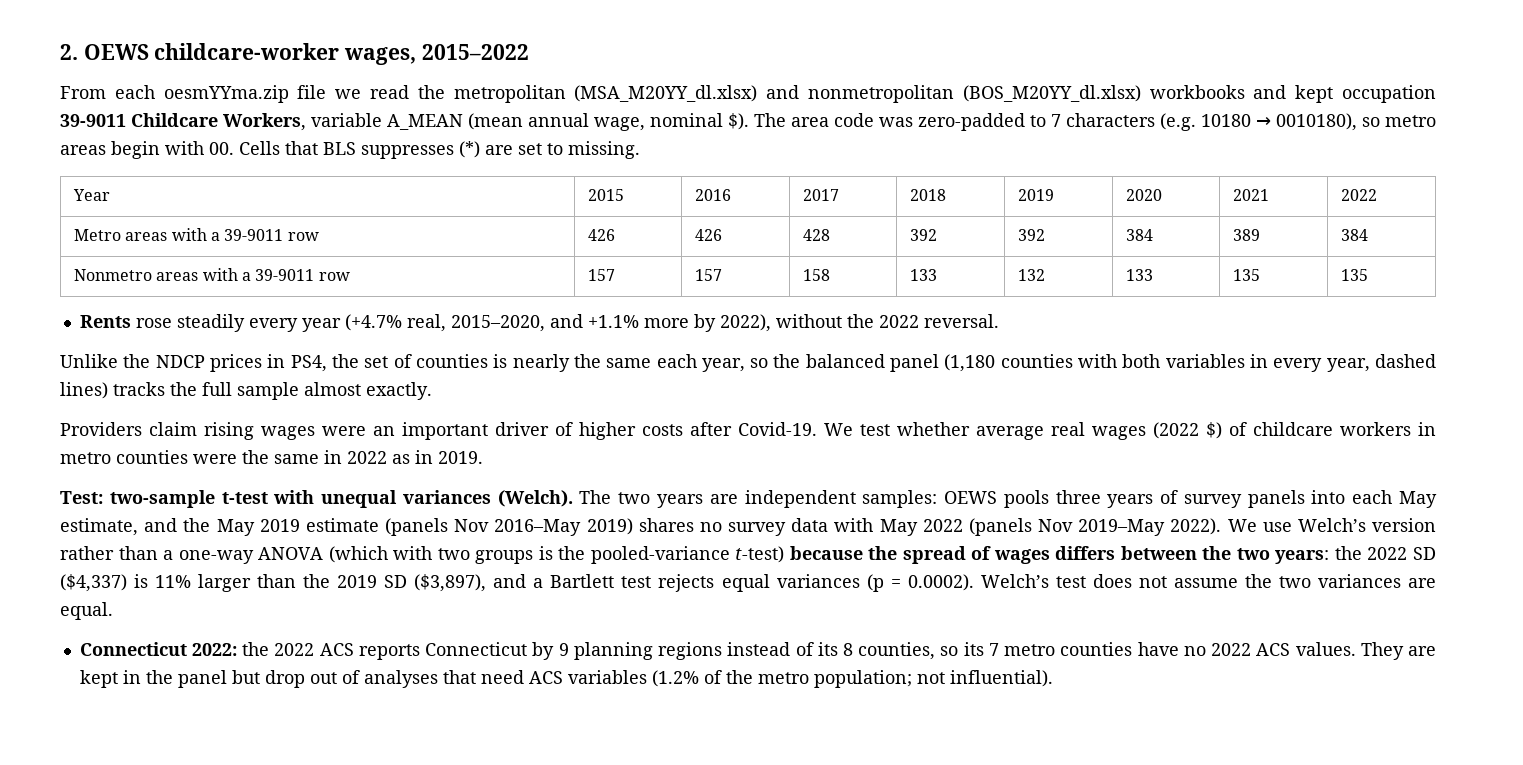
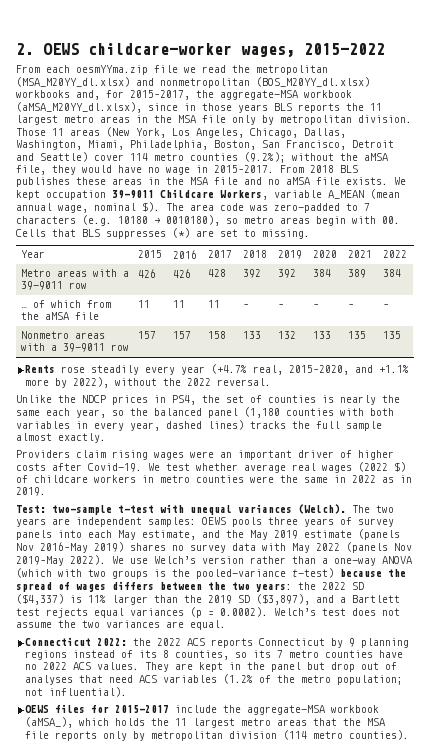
- From each oesmYYma.zip file we read the metropolitan (MSA_M20YY_dl.xlsx) and nonmetropolitan (BOS_M20YY_dl.xlsx) workbooks and kept occupation 39-9011 Childcare Workers, variable A_MEAN (mean annual wage, nominal $).
+ From each oesmYYma.zip file we read the metropolitan (MSA_M20YY_dl.xlsx) and nonmetropolitan (BOS_M20YY_dl.xlsx) workbooks and, for 2015–2017, the aggregate-MSA workbook (aMSA_M20YY_dl.xlsx), since in those years BLS reports the 11 largest metro areas in the MSA file only by metropolitan division. Those 11 areas (New York, Los Angeles, Chicago, Dallas, Washington, Miami, Philadelphia, Boston, San Francisco, Detroit and Seattle) cover 114 metro counties (9.2%); without the aMSA file, they would have no wage in 2015–2017. From 2018 BLS publishes these areas in the MSA file and no aMSA file exists. We kept occupation 39-9011 Childcare Workers, variable A_MEAN (mean annual wage, nominal $).
+ … of which from the aMSA file | 11 | 11 | 11 | – | – | – | – | –
+ OEWS files for 2015–2017 include the aggregate-MSA workbook (aMSA_), which holds the 11 largest metro areas that the MSA file reports only by metropolitan division (114 metro counties).

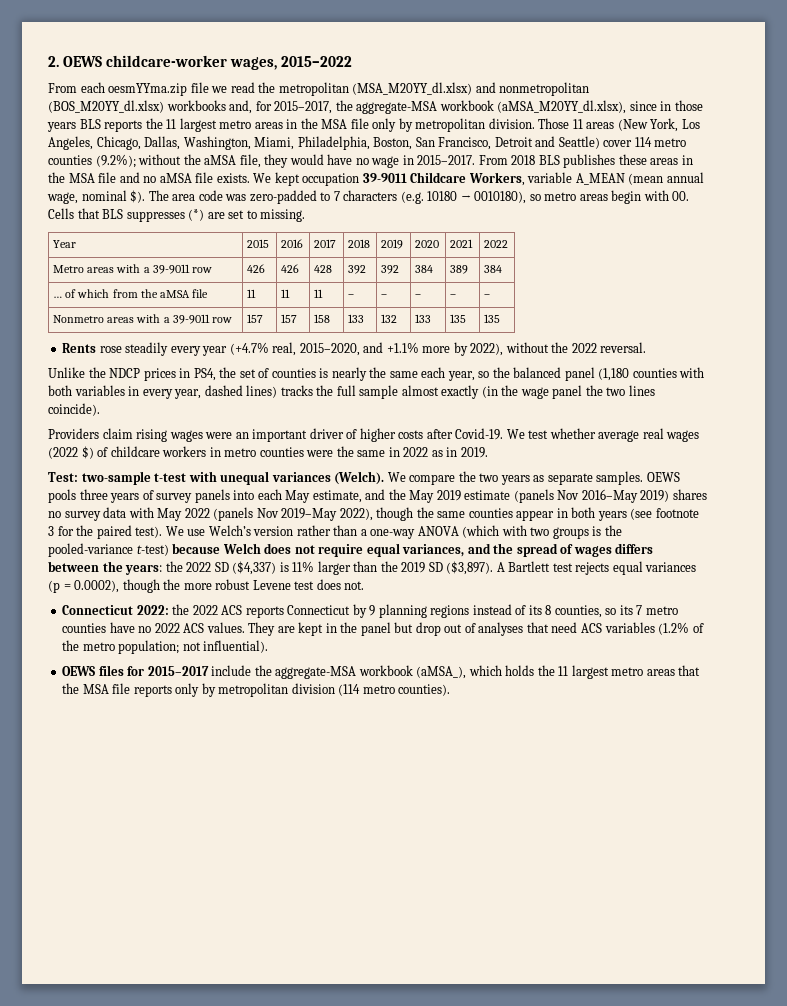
- Unlike the NDCP prices in PS4, the set of counties is nearly the same each year, so the balanced panel (1,180 counties with both variables in every year, dashed lines) tracks the full sample almost exactly.
+ Unlike the NDCP prices in PS4, the set of counties is nearly the same each year, so the balanced panel (1,180 counties with both variables in every year, dashed lines) tracks the full sample almost exactly (in the wage panel the two lines coincide).
- The two years are independent samples: OEWS pools three years of survey panels into each May estimate, and the May 2019 estimate (panels Nov 2016–May 2019) shares no survey data with May 2022 (panels Nov 2019–May 2022).
+ We compare the two years as separate samples. OEWS pools three years of survey panels into each May estimate, and the May 2019 estimate (panels Nov 2016–May 2019) shares no survey data with May 2022 (panels Nov 2019–May 2022), though the same counties appear in both years (see footnote 3 for the paired test).
- We use Welch’s version rather than a one-way ANOVA (which with two groups is the pooled-variance t-test) because the spread of wages differs between the two years: the 2022 SD ($4,337) is 11% larger than the 2019 SD ($3,897), and a Bartlett test rejects equal variances (p = 0.0002). Welch’s test does not assume the two variances are equal.
+ We use Welch’s version rather than a one-way ANOVA (which with two groups is the pooled-variance t-test) because Welch does not require equal variances, and the spread of wages differs between the years: the 2022 SD ($4,337) is 11% larger than the 2019 SD ($3,897). A Bartlett test rejects equal variances (p = 0.0002), though the more robust Levene test does not.

